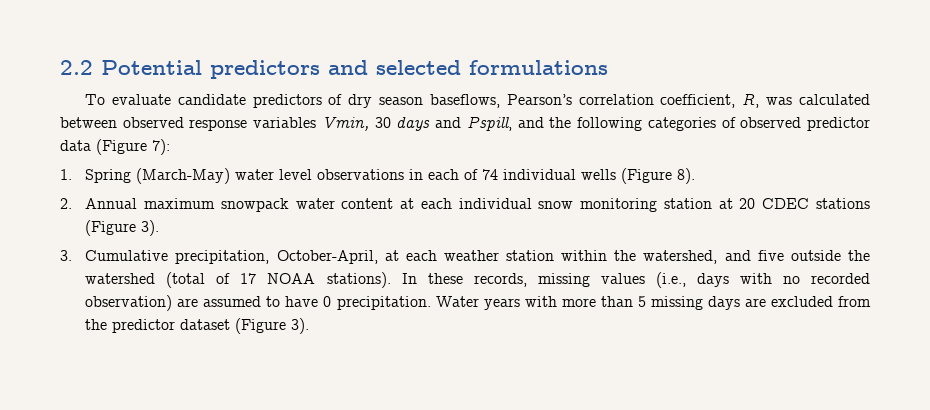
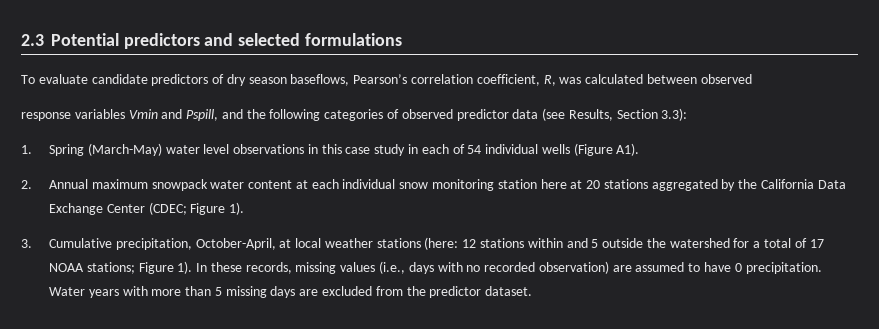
- 2.2 Potential predictors and selected formulations
+ 2.3 Potential predictors and selected formulations
- To evaluate candidate predictors of dry season baseflows, Pearson’s correlation coefficient, R, was calculated between observed response variables Vmin, 30 days and Pspill, and the following categories of observed predictor data (Figure 7):
+ To evaluate candidate predictors of dry season baseflows, Pearson’s correlation coefficient, R, was calculated between observed
+ response variables Vmin and Pspill, and the following categories of observed predictor data (see Results, Section 3.3):
- 1. Spring (March-May) water level observations in each of 74 individual wells (Figure 8).
+ 1. Spring (March-May) water level observations in this case study in each of 54 individual wells (Figure A1).
- 2. Annual maximum snowpack water content at each individual snow monitoring station at 20 CDEC stations (Figure 3).
+ 2. Annual maximum snowpack water content at each individual snow monitoring station here at 20 stations aggregated by the California Data Exchange Center (CDEC; Figure 1).
- 3. Cumulative precipitation, October-April, at each weather station within the watershed, and five outside the watershed (total of 17 NOAA stations).
+ 3. Cumulative precipitation, October-April, at local weather stations (here: 12 stations within and 5 outside the watershed for a total of 17 NOAA stations; Figure 1).
- Water years with more than 5 missing days are excluded from the predictor dataset (Figure 3).
+ Water years with more than 5 missing days are excluded from the predictor dataset.

